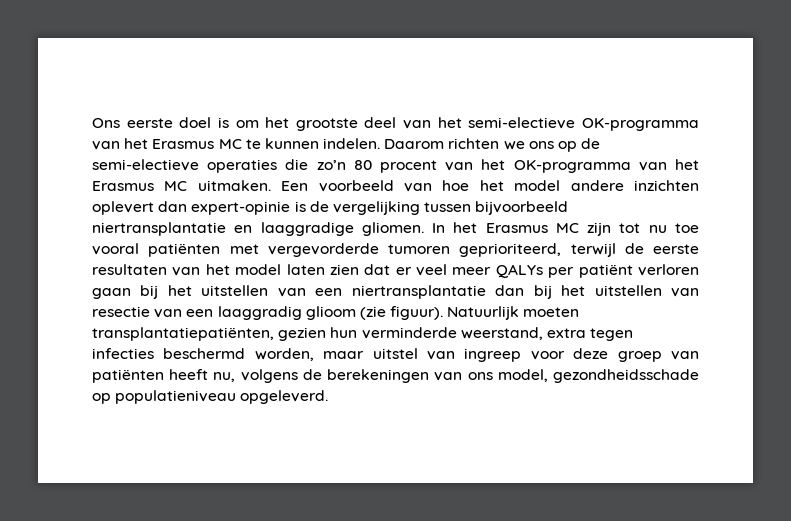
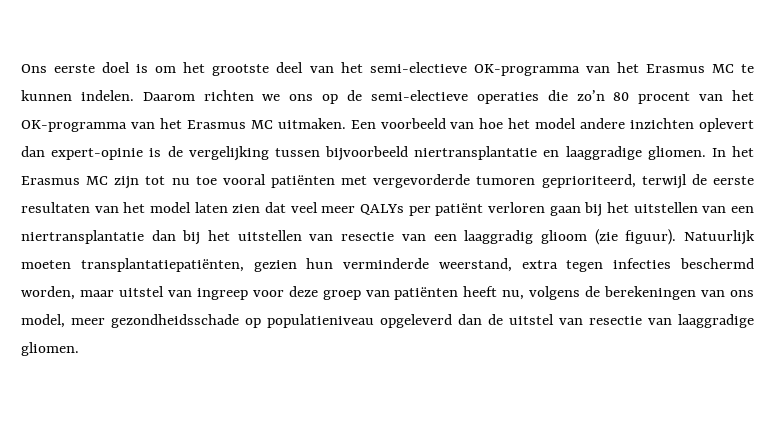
- In het Erasmus MC zijn tot nu toe vooral patiënten met vergevorderde tumoren geprioriteerd, terwijl de eerste resultaten van het model laten zien dat er veel meer QALYs per patiënt verloren gaan bij het uitstellen van een niertransplantatie dan bij het uitstellen van resectie van een laaggradig glioom (zie figuur).
+ In het Erasmus MC zijn tot nu toe vooral patiënten met vergevorderde tumoren geprioriteerd, terwijl de eerste resultaten van het model laten zien dat veel meer QALYs per patiënt verloren gaan bij het uitstellen van een niertransplantatie dan bij het uitstellen van resectie van een laaggradig glioom (zie figuur).
- Natuurlijk moeten transplantatiepatiënten, gezien hun verminderde weerstand, extra tegen infecties beschermd worden, maar uitstel van ingreep voor deze groep van patiënten heeft nu, volgens de berekeningen van ons model, gezondheidsschade op populatieniveau opgeleverd.
+ Natuurlijk moeten transplantatiepatiënten, gezien hun verminderde weerstand, extra tegen infecties beschermd worden, maar uitstel van ingreep voor deze groep van patiënten heeft nu, volgens de berekeningen van ons model, meer gezondheidsschade op populatieniveau opgeleverd dan de uitstel van resectie van laaggradige gliomen.

